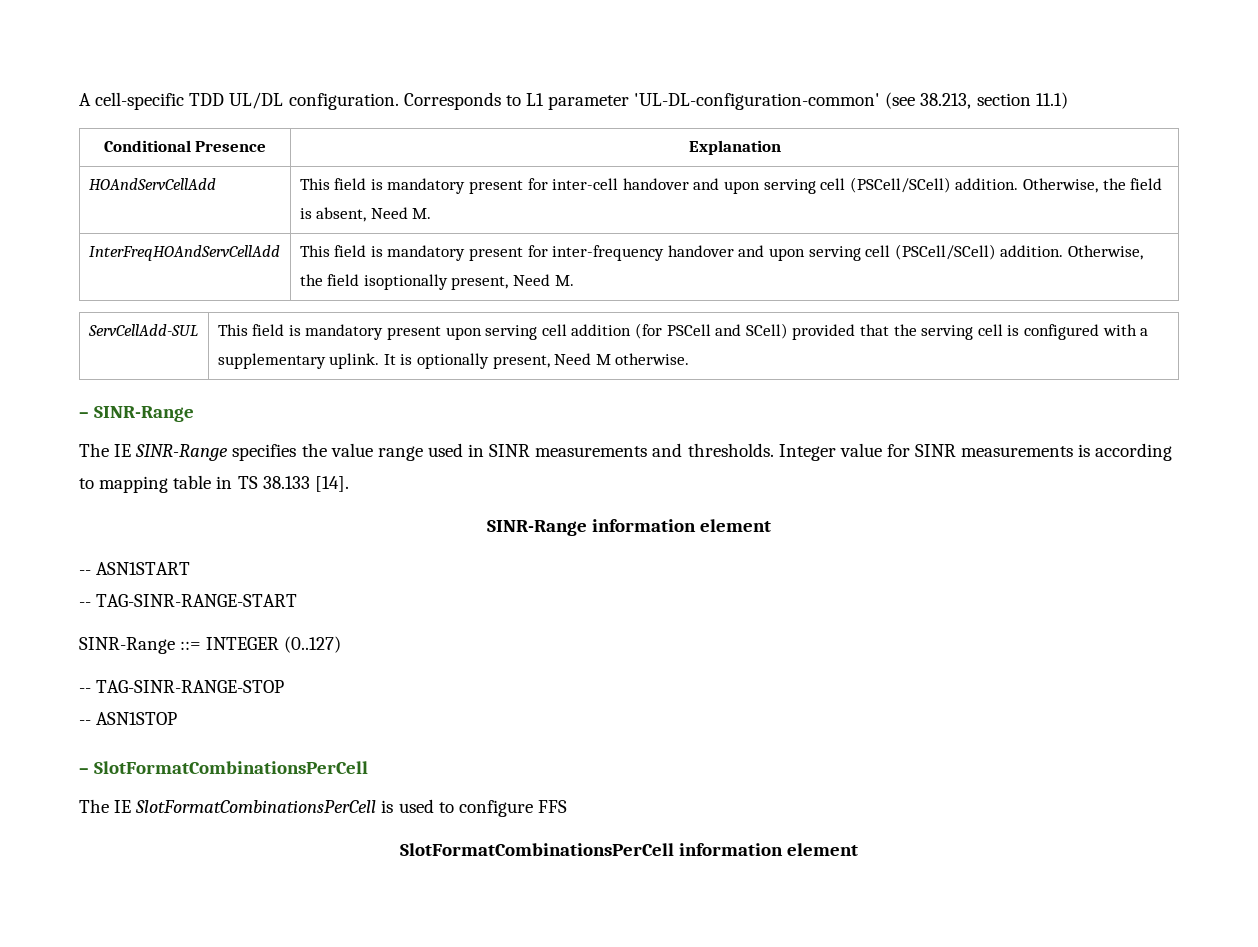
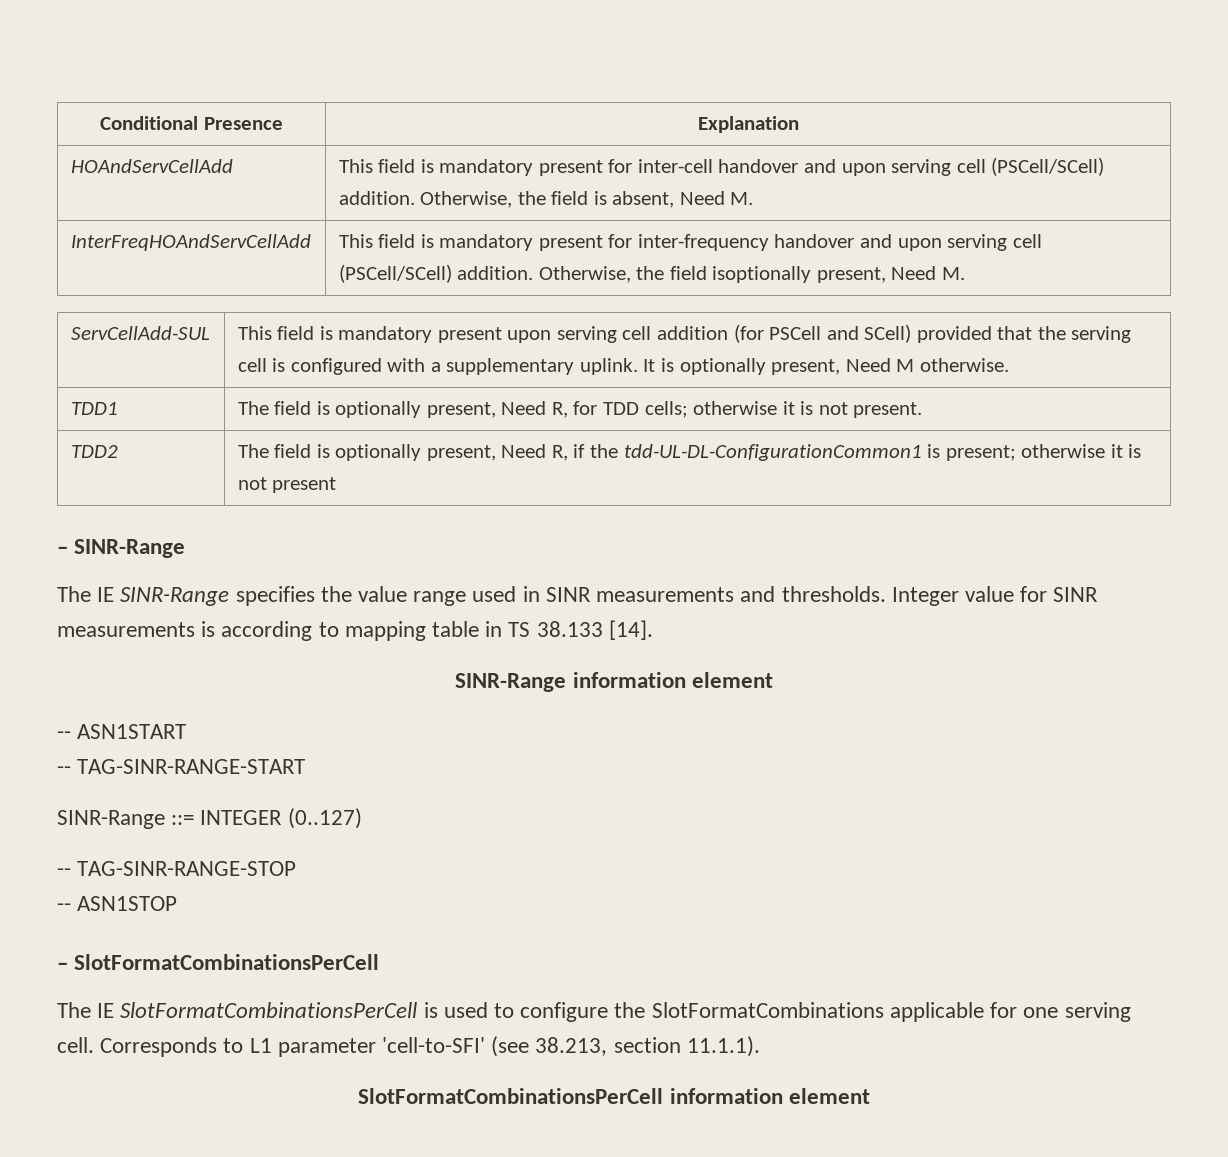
- A cell-specific TDD UL/DL configuration. Corresponds to L1 parameter 'UL-DL-configuration-common' (see 38.213, section 11.1)
+ TDD1 | The field is optionally present, Need R, for TDD cells; otherwise it is not present.
+ TDD2 | The field is optionally present, Need R, if the tdd-UL-DL-ConfigurationCommon1 is present; otherwise it is not present
- The IE SlotFormatCombinationsPerCell is used to configure FFS
+ The IE SlotFormatCombinationsPerCell is used to configure the SlotFormatCombinations applicable for one serving cell. Corresponds to L1 parameter 'cell-to-SFI' (see 38.213, section 11.1.1).

